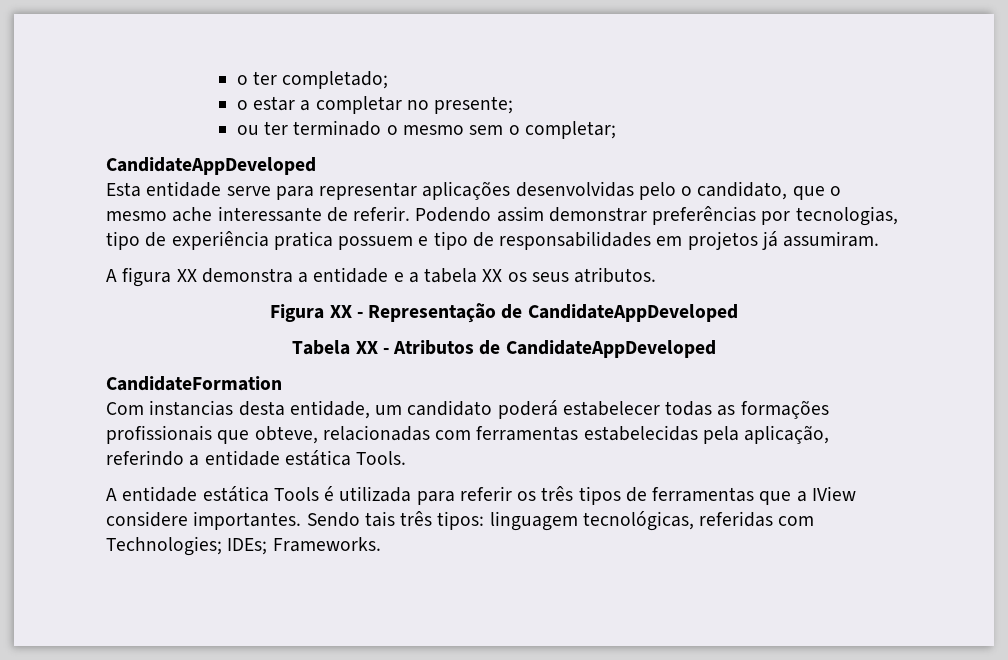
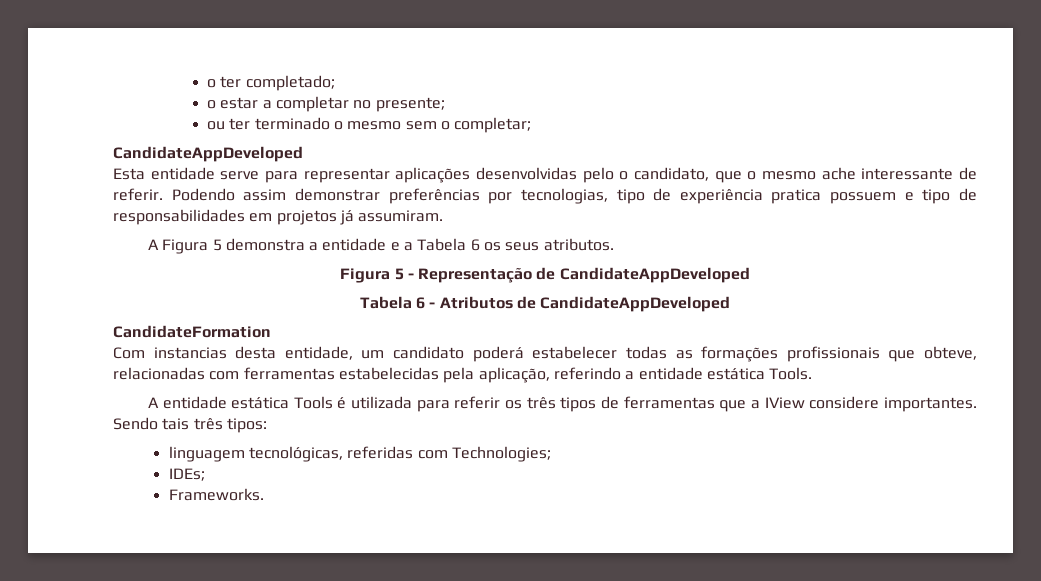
- A figura XX demonstra a entidade e a tabela XX os seus atributos.
+ A Figura 5 demonstra a entidade e a Tabela 6 os seus atributos.
- Figura XX - Representação de CandidateAppDeveloped
+ Figura 5 - Representação de CandidateAppDeveloped
- Tabela XX - Atributos de CandidateAppDeveloped
+ Tabela 6 - Atributos de CandidateAppDeveloped
- Sendo tais três tipos: linguagem tecnológicas, referidas com Technologies; IDEs; Frameworks.
+ Sendo tais três tipos:
+ linguagem tecnológicas, referidas com Technologies;
+ IDEs;
+ Frameworks.

